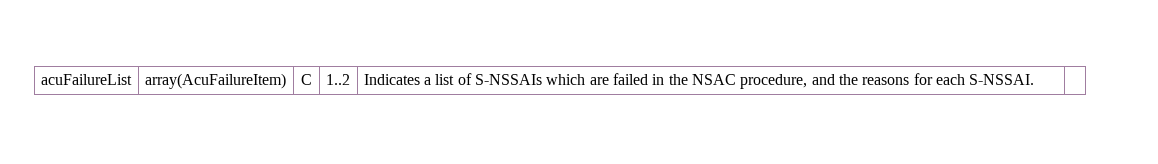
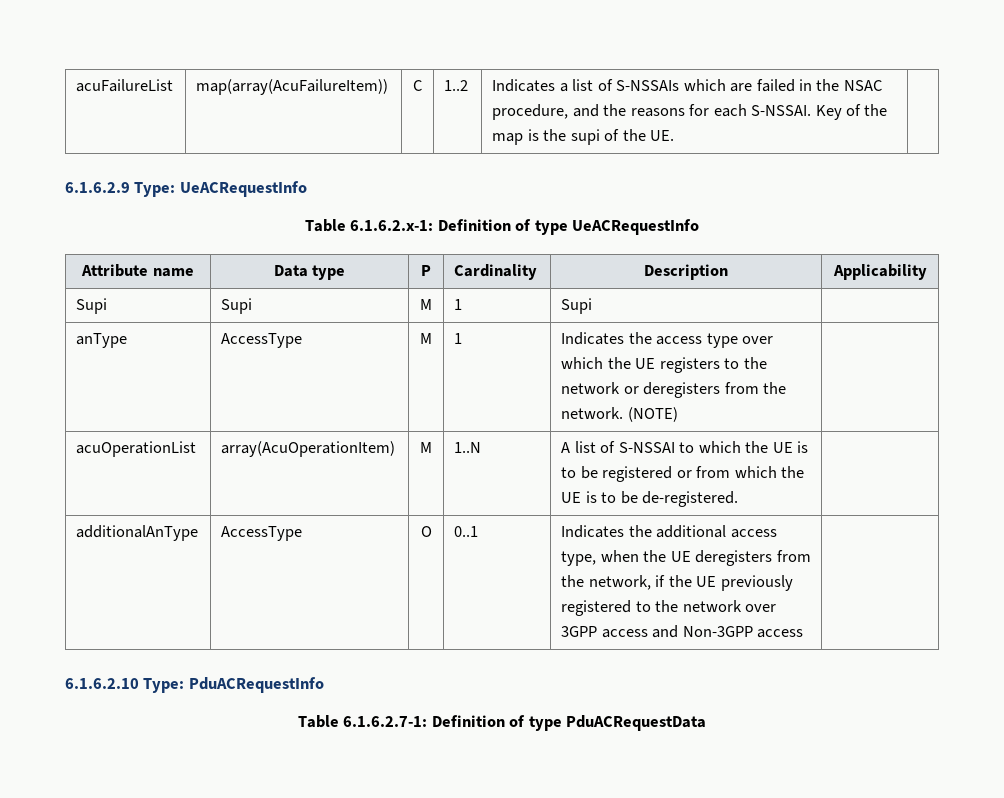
- acuFailureList | array(AcuFailureItem) | C | 1..2 | Indicates a list of S-NSSAIs which are failed in the NSAC procedure, and the reasons for each S-NSSAI. |
+ acuFailureList | map(array(AcuFailureItem)) | C | 1..2 | Indicates a list of S-NSSAIs which are failed in the NSAC procedure, and the reasons for each S-NSSAI. Key of the map is the supi of the UE. |
+ 6.1.6.2.9 Type: UeACRequestInfo
+ Table 6.1.6.2.x-1: Definition of type UeACRequestInfo
+ Attribute name | Data type | P | Cardinality | Description | Applicability
+ Supi | Supi | M | 1 | Supi |
+ anType | AccessType | M | 1 | Indicates the access type over which the UE registers to the network or deregisters from the network. (NOTE) |
+ acuOperationList | array(AcuOperationItem) | M | 1..N | A list of S-NSSAI to which the UE is to be registered or from which the UE is to be de-registered. |
+ additionalAnType | AccessType | O | 0..1 | Indicates the additional access type, when the UE deregisters from the network, if the UE previously registered to the network over 3GPP access and Non-3GPP access |
+ 6.1.6.2.10 Type: PduACRequestInfo
+ Table 6.1.6.2.7-1: Definition of type PduACRequestData

